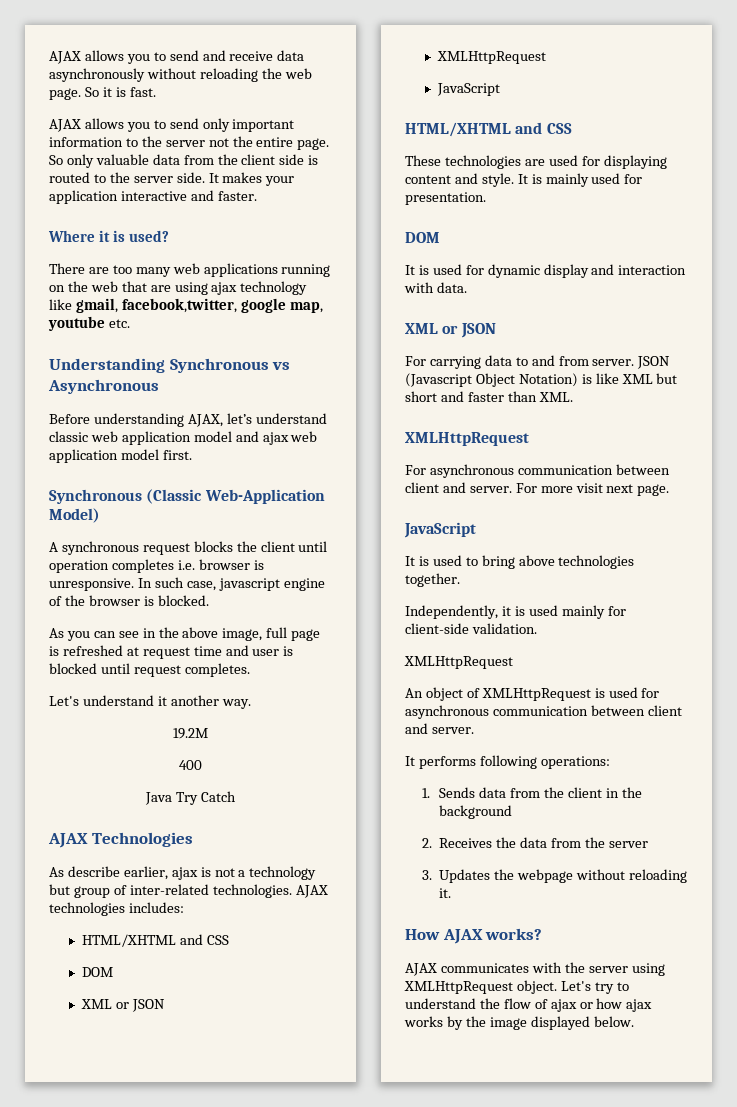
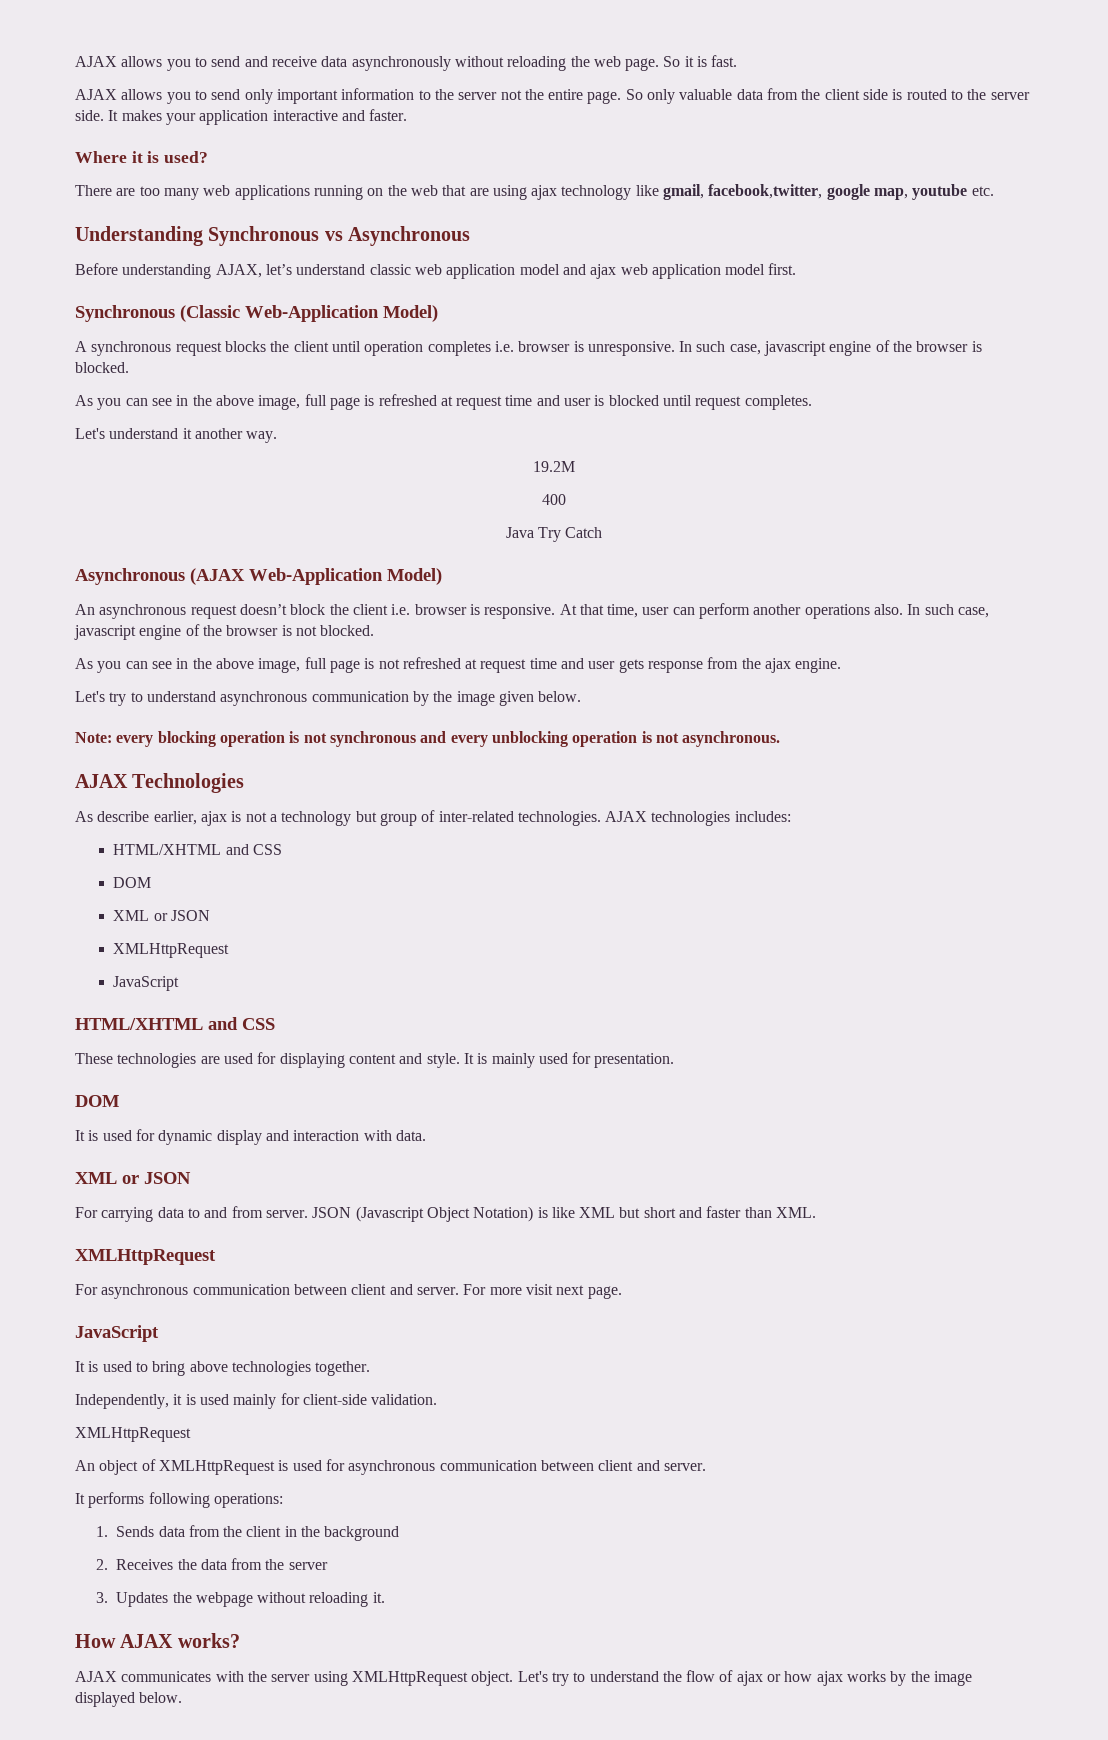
+ Asynchronous (AJAX Web-Application Model)
+ An asynchronous request doesn’t block the client i.e. browser is responsive. At that time, user can perform another operations also. In such case, javascript engine of the browser is not blocked.
+ As you can see in the above image, full page is not refreshed at request time and user gets response from the ajax engine.
+ Let's try to understand asynchronous communication by the image given below.
+ Note: every blocking operation is not synchronous and every unblocking operation is not asynchronous.

